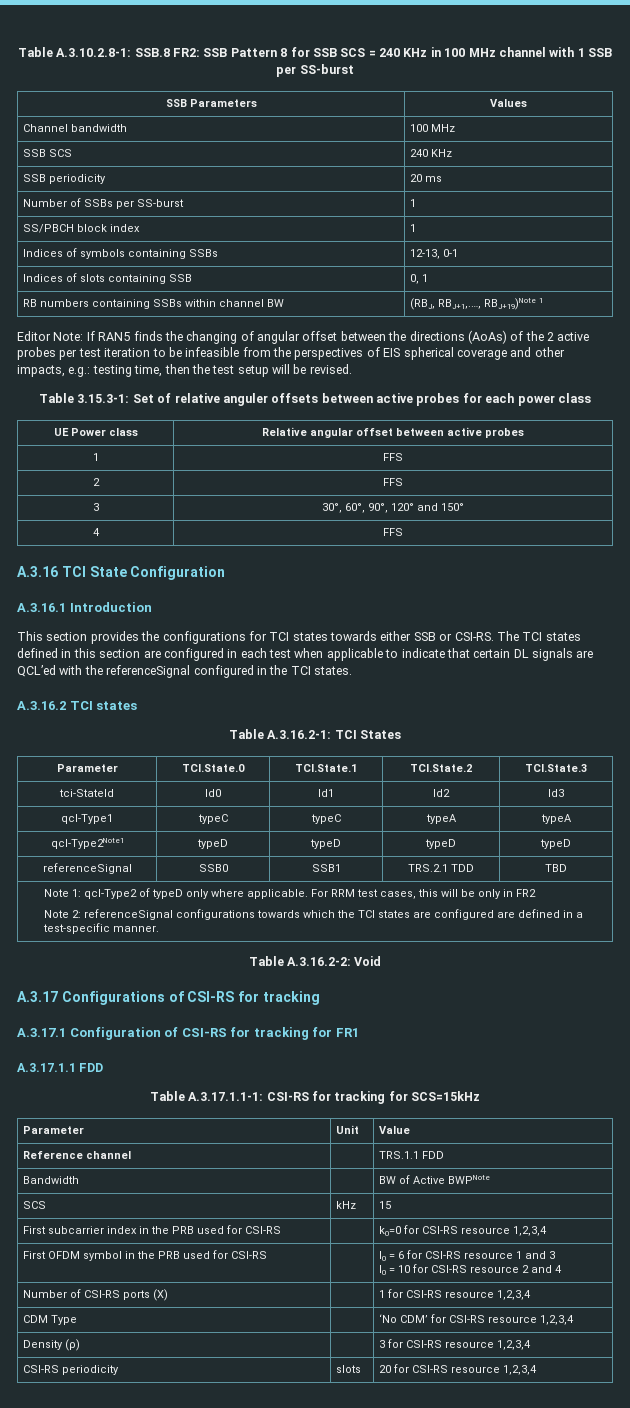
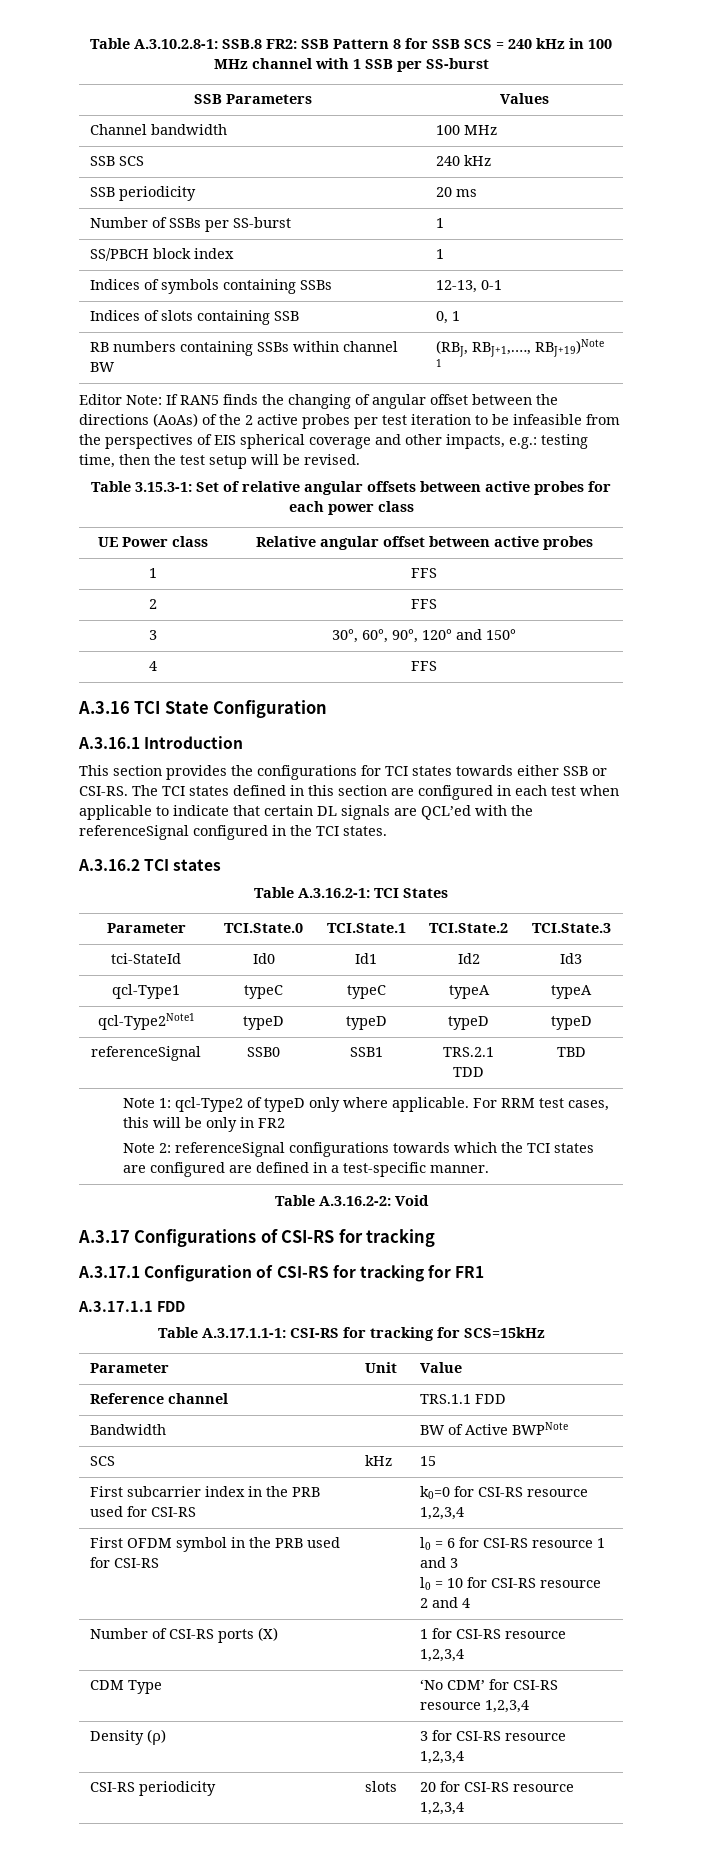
- Table A.3.10.2.8-1: SSB.8 FR2: SSB Pattern 8 for SSB SCS = 240 KHz in 100 MHz channel with 1 SSB per SS-burst
+ Table A.3.10.2.8-1: SSB.8 FR2: SSB Pattern 8 for SSB SCS = 240 kHz in 100 MHz channel with 1 SSB per SS-burst
- SSB SCS | 240 KHz
+ SSB SCS | 240 kHz
- Table 3.15.3-1: Set of relative anguler offsets between active probes for each power class
+ Table 3.15.3-1: Set of relative angular offsets between active probes for each power class

